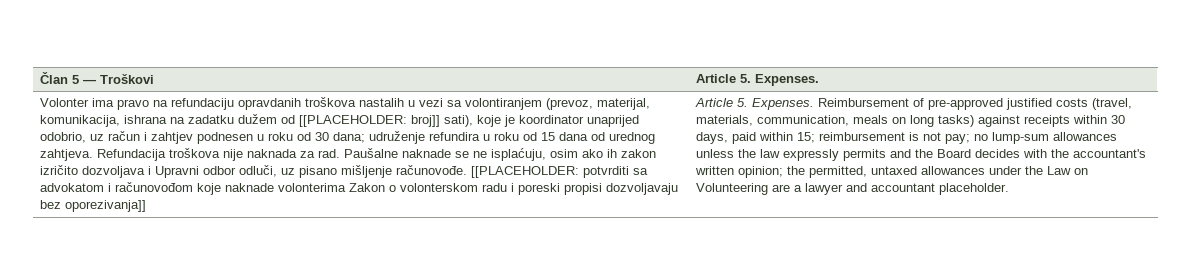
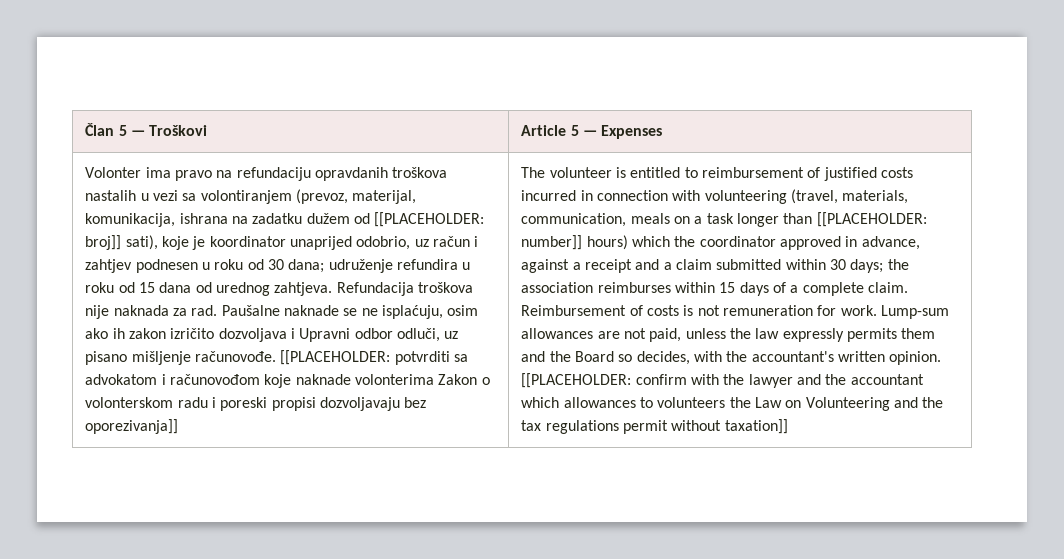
- Član 5 — Troškovi | Article 5. Expenses.
+ Član 5 — Troškovi | Article 5 — Expenses
- Article 5. Expenses. Reimbursement of pre-approved justified costs (travel, materials, communication, meals on long tasks) against receipts within 30 days, paid within 15; reimbursement is not pay; no lump-sum allowances unless the law expressly permits and the Board decides with the accountant's written opinion; the permitted, untaxed allowances under the Law on Volunteering are a lawyer and accountant placeholder.
+ The volunteer is entitled to reimbursement of justified costs incurred in connection with volunteering (travel, materials, communication, meals on a task longer than [[PLACEHOLDER: number]] hours) which the coordinator approved in advance, against a receipt and a claim submitted within 30 days; the association reimburses within 15 days of a complete claim. Reimbursement of costs is not remuneration for work. Lump-sum allowances are not paid, unless the law expressly permits them and the Board so decides, with the accountant's written opinion. [[PLACEHOLDER: confirm with the lawyer and the accountant which allowances to volunteers the Law on Volunteering and the tax regulations permit without taxation]]

